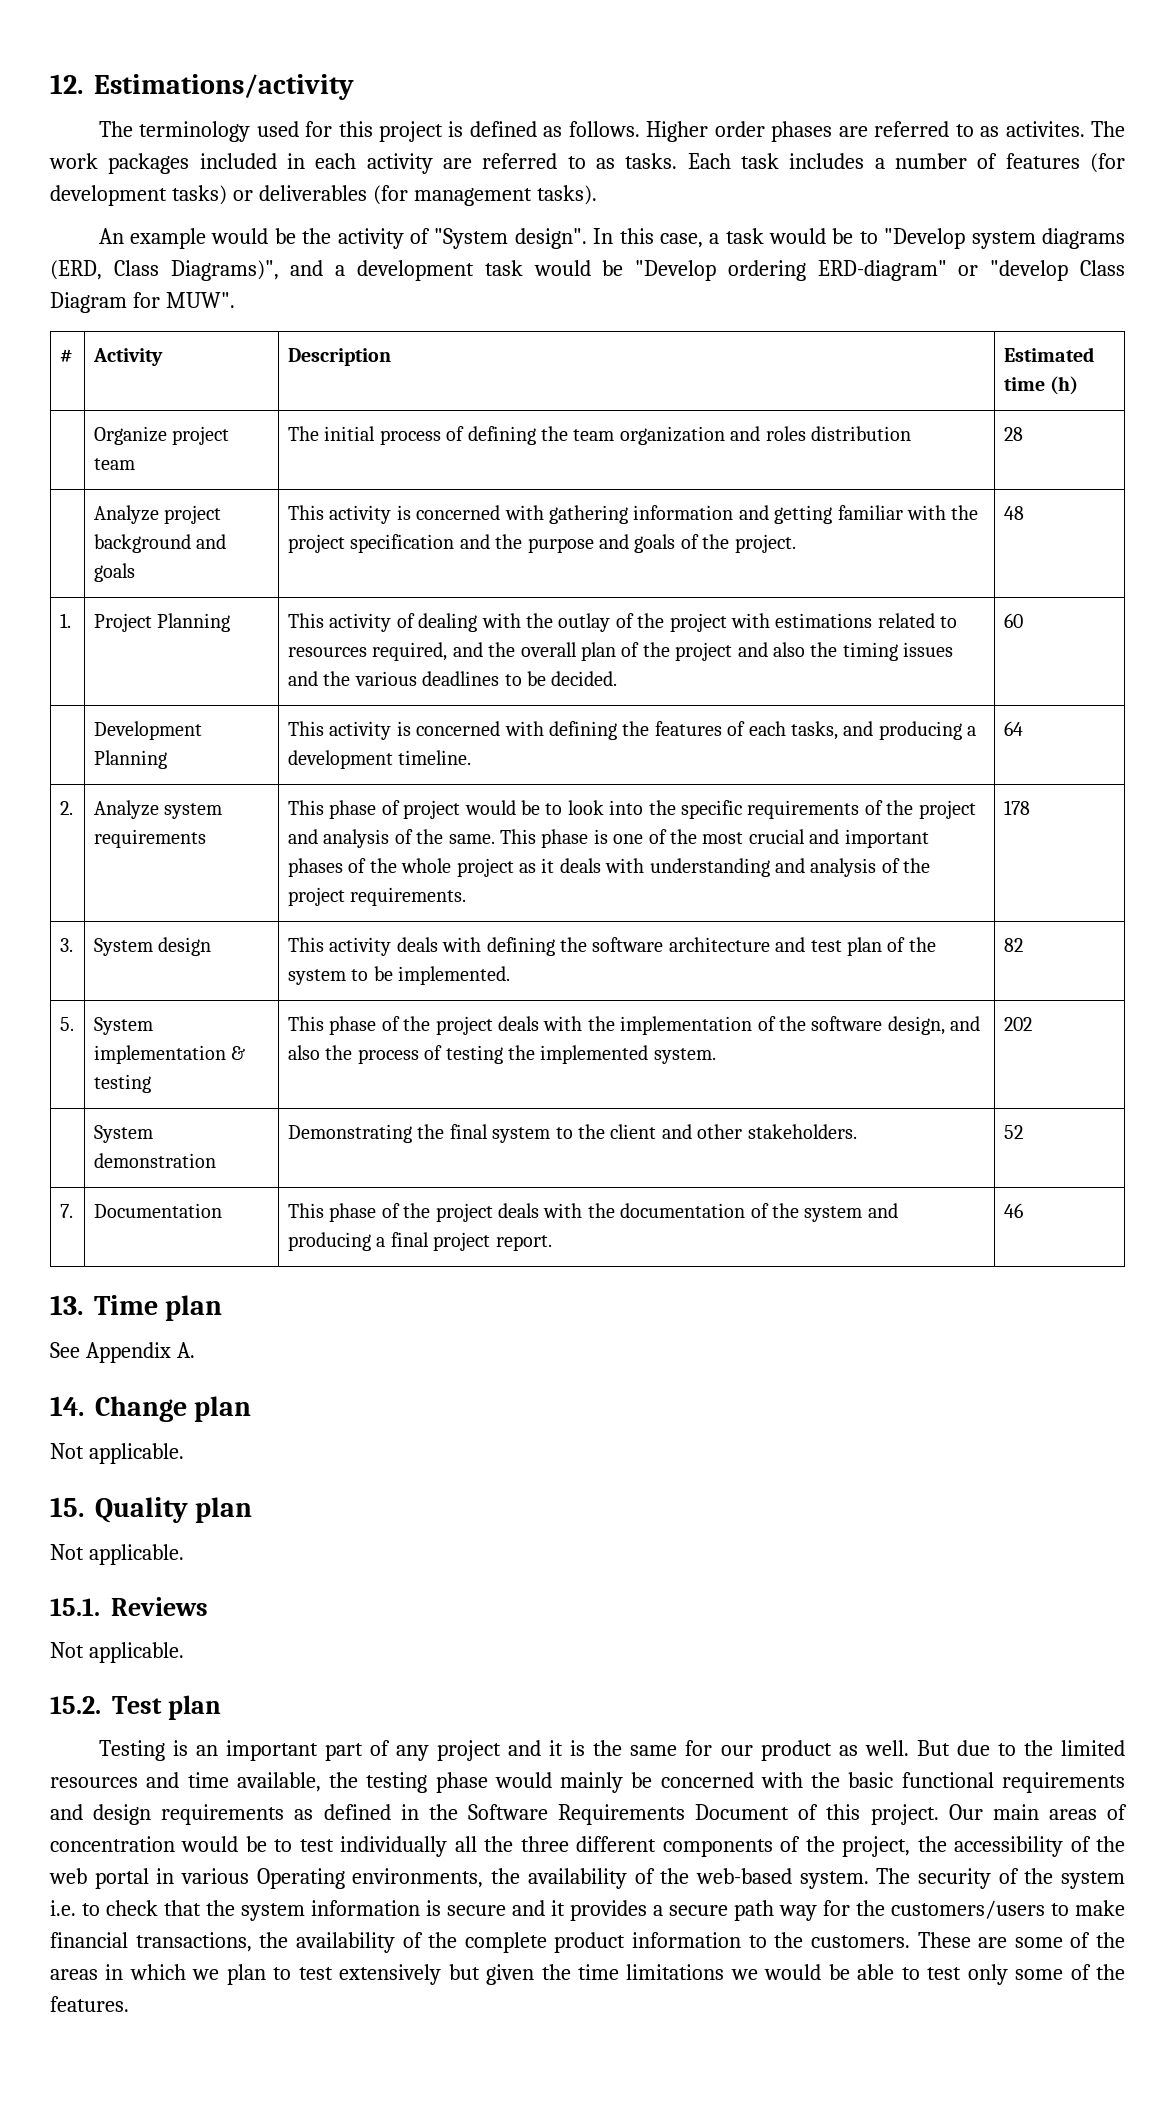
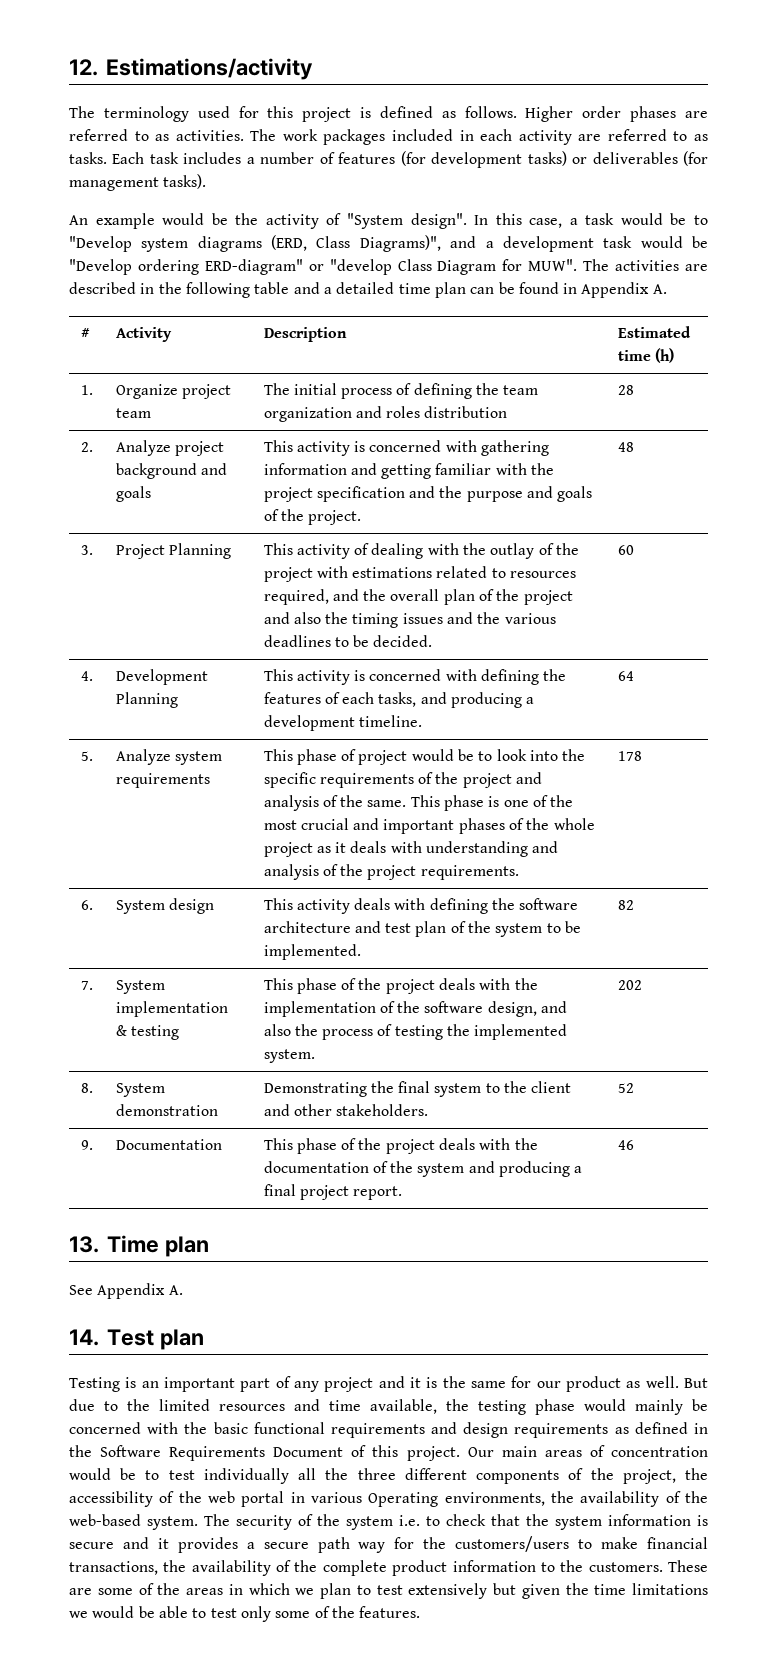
- Higher order phases are referred to as activites.
+ Higher order phases are referred to as activities.
+ The activities are described in the following table and a detailed time plan can be found in Appendix A.
- | Organize project team | The initial process of defining the team organization and roles distribution | 28
+ 1. | Organize project team | The initial process of defining the team organization and roles distribution | 28
- | Analyze project background and goals | This activity is concerned with gathering information and getting familiar with the project specification and the purpose and goals of the project. | 48
+ 2. | Analyze project background and goals | This activity is concerned with gathering information and getting familiar with the project specification and the purpose and goals of the project. | 48
- 1. | Project Planning | This activity of dealing with the outlay of the project with estimations related to resources required, and the overall plan of the project and also the timing issues and the various deadlines to be decided. | 60
+ 3. | Project Planning | This activity of dealing with the outlay of the project with estimations related to resources required, and the overall plan of the project and also the timing issues and the various deadlines to be decided. | 60
- | Development Planning | This activity is concerned with defining the features of each tasks, and producing a development timeline. | 64
+ 4. | Development Planning | This activity is concerned with defining the features of each tasks, and producing a development timeline. | 64
- 2.
+ 5.
- 3. | System design | This activity deals with defining the software architecture and test plan of the system to be implemented. | 82
+ 6. | System design | This activity deals with defining the software architecture and test plan of the system to be implemented. | 82
- 5. | System implementation & testing | This phase of the project deals with the implementation of the software design, and also the process of testing the implemented system. | 202
+ 7. | System implementation & testing | This phase of the project deals with the implementation of the software design, and also the process of testing the implemented system. | 202
- | System demonstration | Demonstrating the final system to the client and other stakeholders. | 52
+ 8. | System demonstration | Demonstrating the final system to the client and other stakeholders. | 52
- 7. | Documentation | This phase of the project deals with the documentation of the system and producing a final project report. | 46
+ 9. | Documentation | This phase of the project deals with the documentation of the system and producing a final project report. | 46
- 14. Change plan
- Not applicable.
- 15. Quality plan
- Not applicable.
- 15.1. Reviews
- Not applicable.
- 15.2. Test plan
+ 14. Test plan

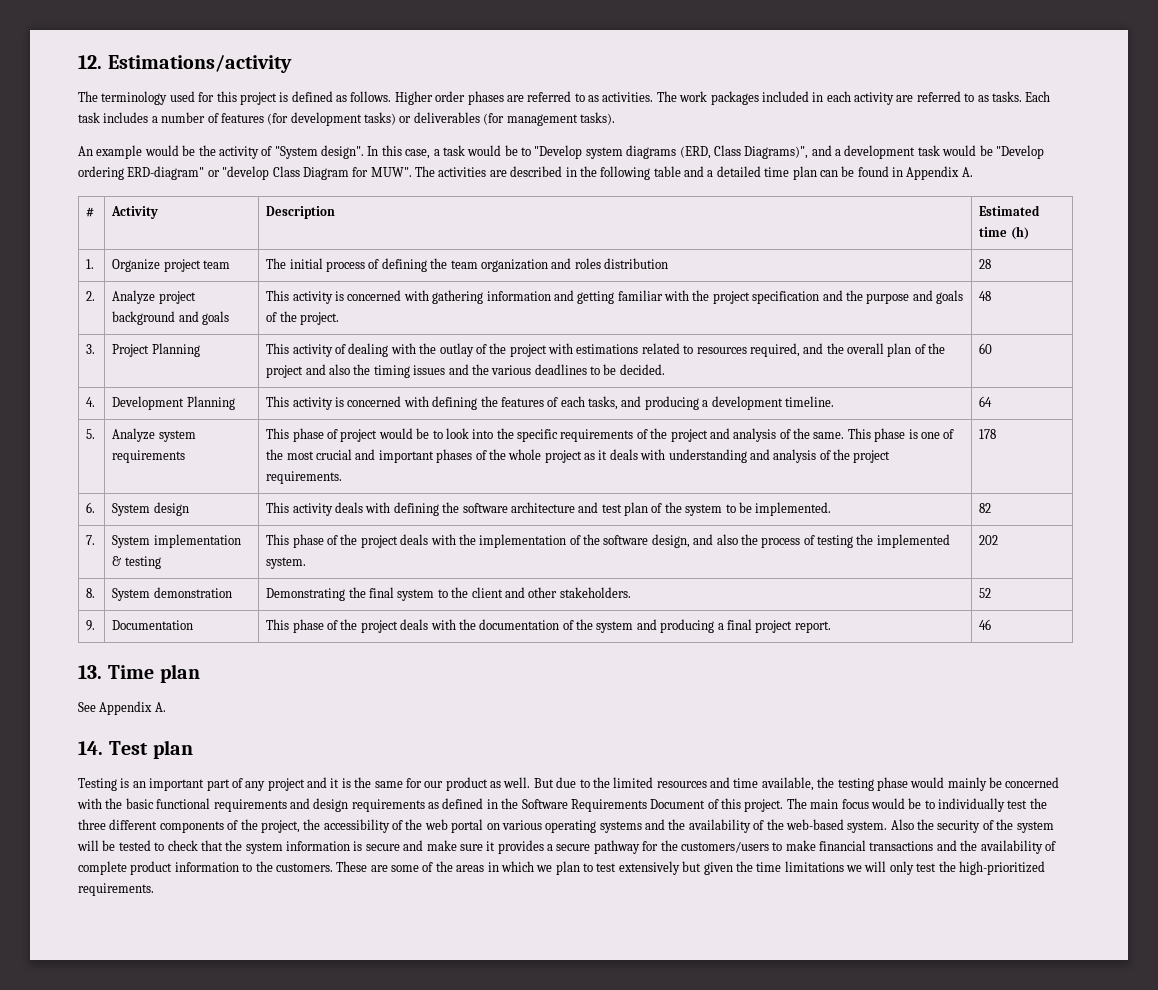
- Our main areas of concentration would be to test individually all the three different components of the project, the accessibility of the web portal in various Operating environments, the availability of the web-based system.
+ The main focus would be to individually test the three different components of the project, the accessibility of the web portal on various operating systems and the availability of the web-based system.
- The security of the system i.e. to check that the system information is secure and it provides a secure path way for the customers/users to make financial transactions, the availability of the complete product information to the customers.
+ Also the security of the system will be tested to check that the system information is secure and make sure it provides a secure pathway for the customers/users to make financial transactions and the availability of complete product information to the customers.
- These are some of the areas in which we plan to test extensively but given the time limitations we would be able to test only some of the features.
+ These are some of the areas in which we plan to test extensively but given the time limitations we will only test the high-prioritized requirements.

